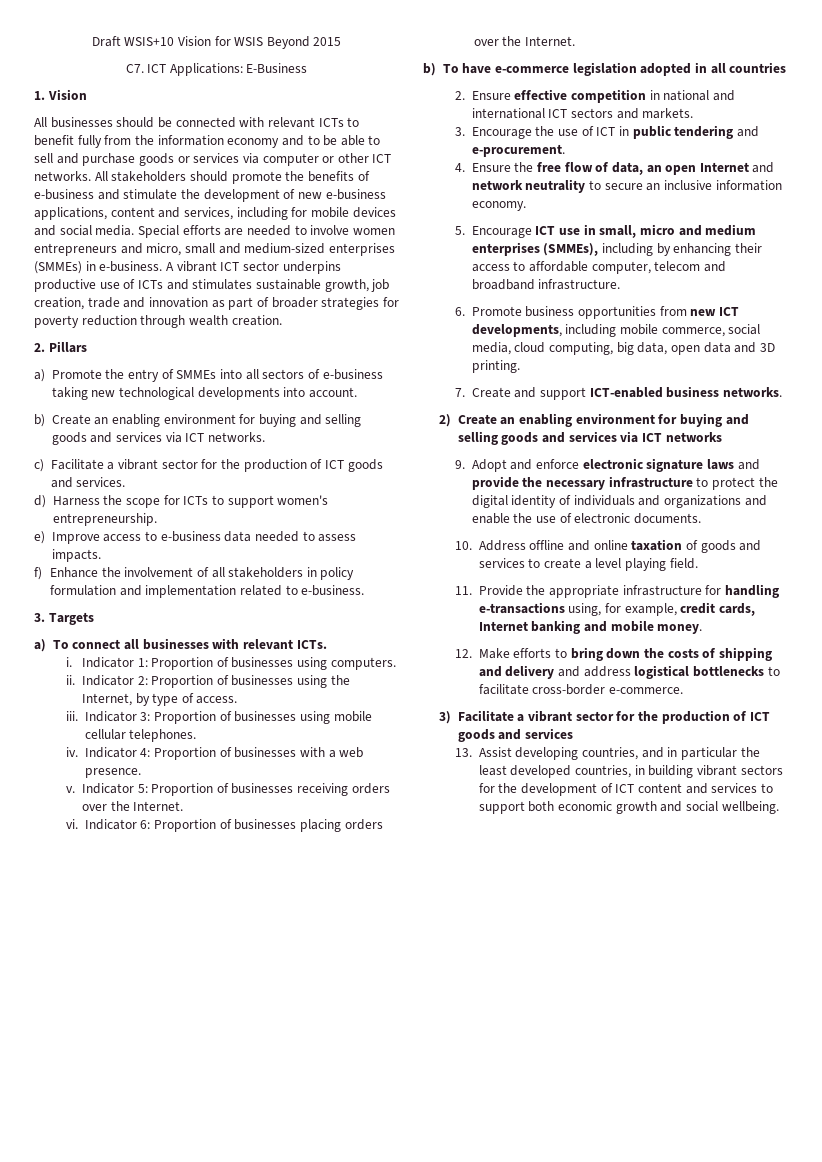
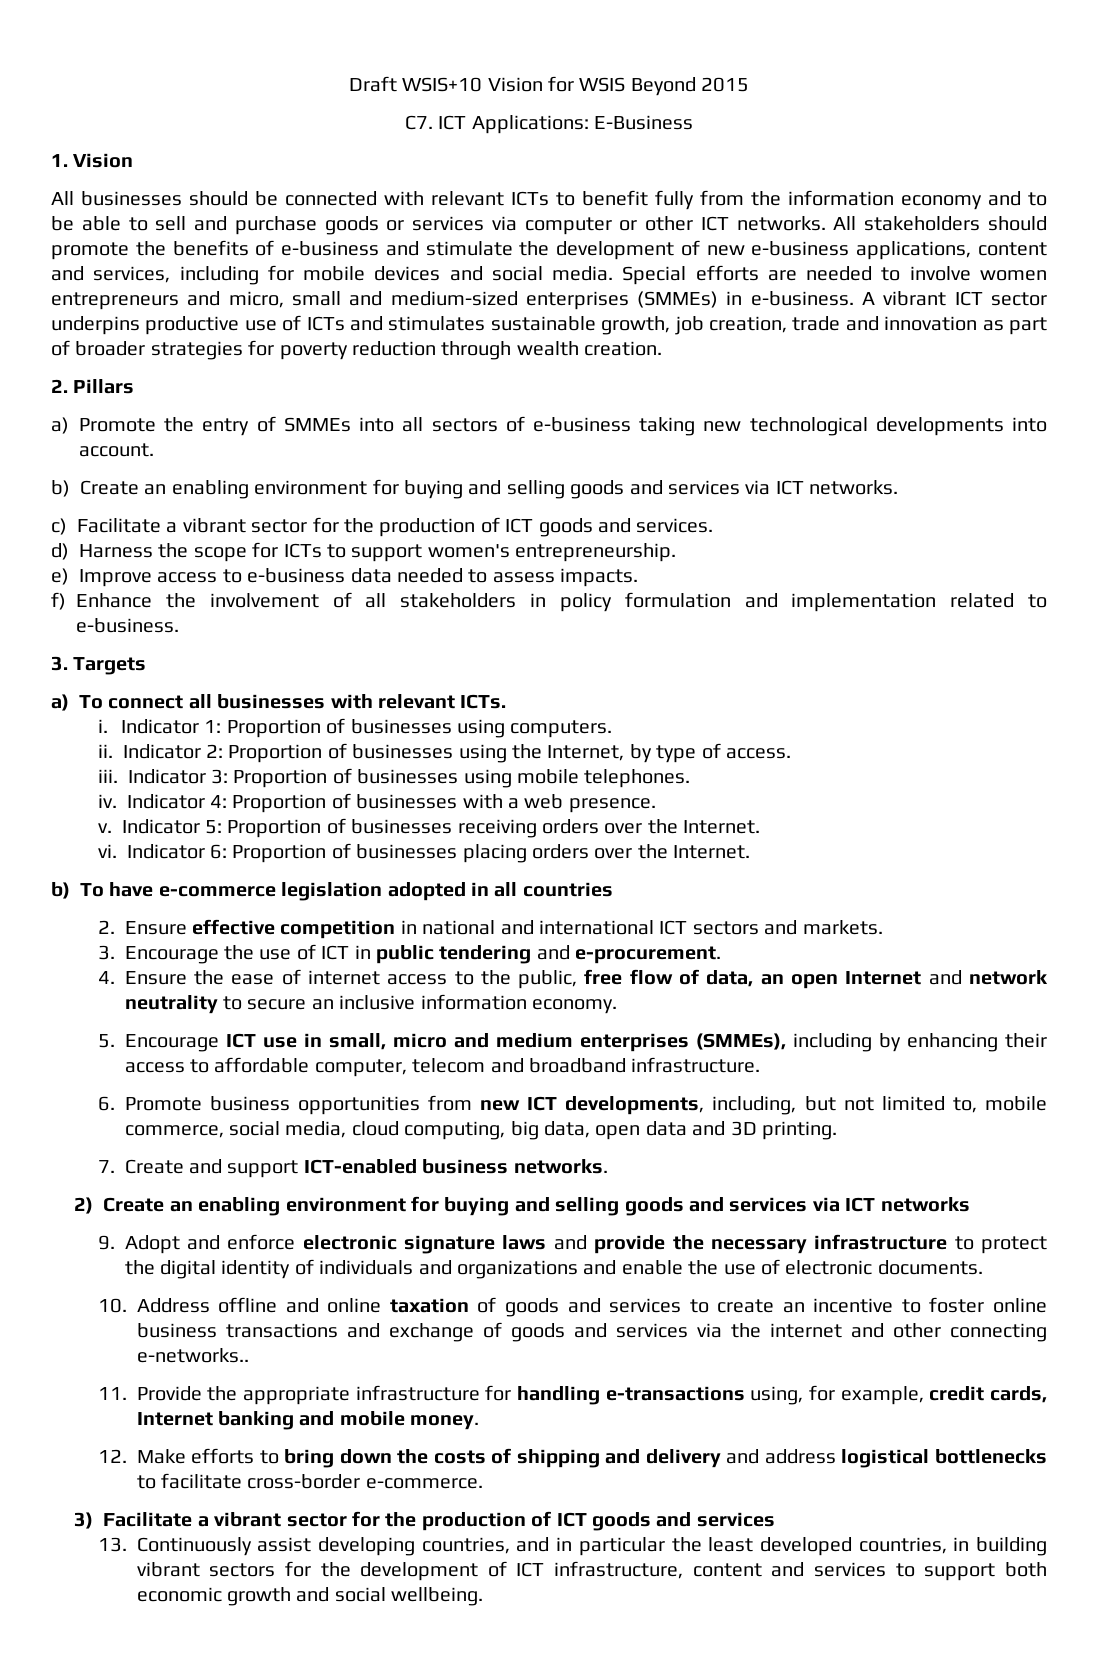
- Indicator 3: Proportion of businesses using mobile cellular telephones.
+ Indicator 3: Proportion of businesses using mobile telephones.
- 4. Ensure the free flow of data, an open Internet and network neutrality to secure an inclusive information economy.
+ 4. Ensure the ease of internet access to the public, free flow of data, an open Internet and network neutrality to secure an inclusive information economy.
- 6. Promote business opportunities from new ICT developments, including mobile commerce, social media, cloud computing, big data, open data and 3D printing.
+ 6. Promote business opportunities from new ICT developments, including, but not limited to, mobile commerce, social media, cloud computing, big data, open data and 3D printing.
- 10. Address offline and online taxation of goods and services to create a level playing field.
+ 10. Address offline and online taxation of goods and services to create an incentive to foster online business transactions and exchange of goods and services via the internet and other connecting e-networks..
- 13. Assist developing countries, and in particular the least developed countries, in building vibrant sectors for the development of ICT content and services to support both economic growth and social wellbeing.
+ 13. Continuously assist developing countries, and in particular the least developed countries, in building vibrant sectors for the development of ICT infrastructure, content and services to support both economic growth and social wellbeing.

